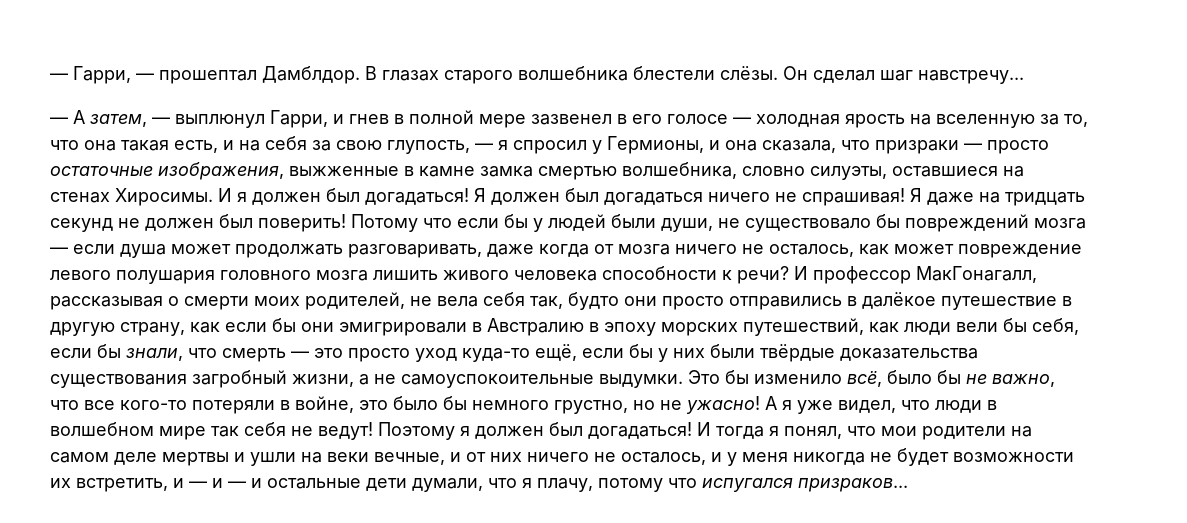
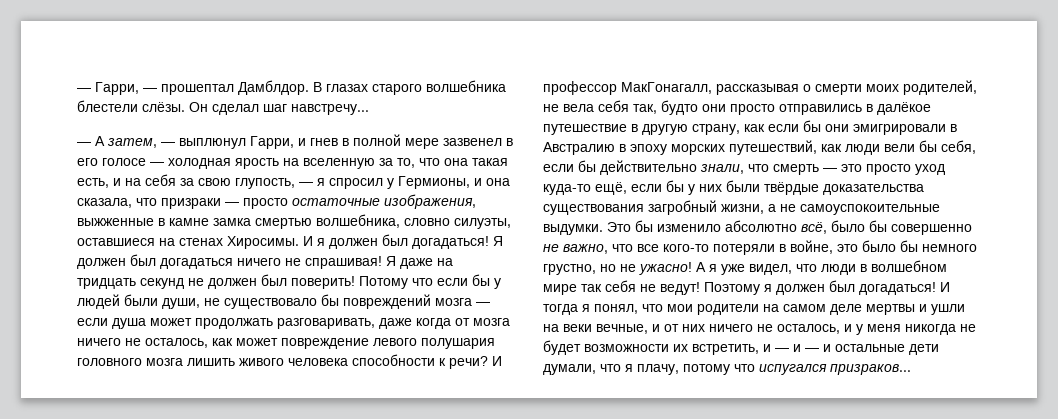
- И профессор МакГонагалл, рассказывая о смерти моих родителей, не вела себя так, будто они просто отправились в далёкое путешествие в другую страну, как если бы они эмигрировали в Австралию в эпоху морских путешествий, как люди вели бы себя, если бы знали, что смерть — это просто уход куда-то ещё, если бы у них были твёрдые доказательства существования загробный жизни, а не самоуспокоительные выдумки.
+ И профессор МакГонагалл, рассказывая о смерти моих родителей, не вела себя так, будто они просто отправились в далёкое путешествие в другую страну, как если бы они эмигрировали в Австралию в эпоху морских путешествий, как люди вели бы себя, если бы действительно знали, что смерть — это просто уход куда-то ещё, если бы у них были твёрдые доказательства существования загробный жизни, а не самоуспокоительные выдумки.
- Это бы изменило всё, было бы не важно, что все кого-то потеряли в войне, это было бы немного грустно, но не ужасно!
+ Это бы изменило абсолютно всё, было бы совершенно не важно, что все кого-то потеряли в войне, это было бы немного грустно, но не ужасно!

